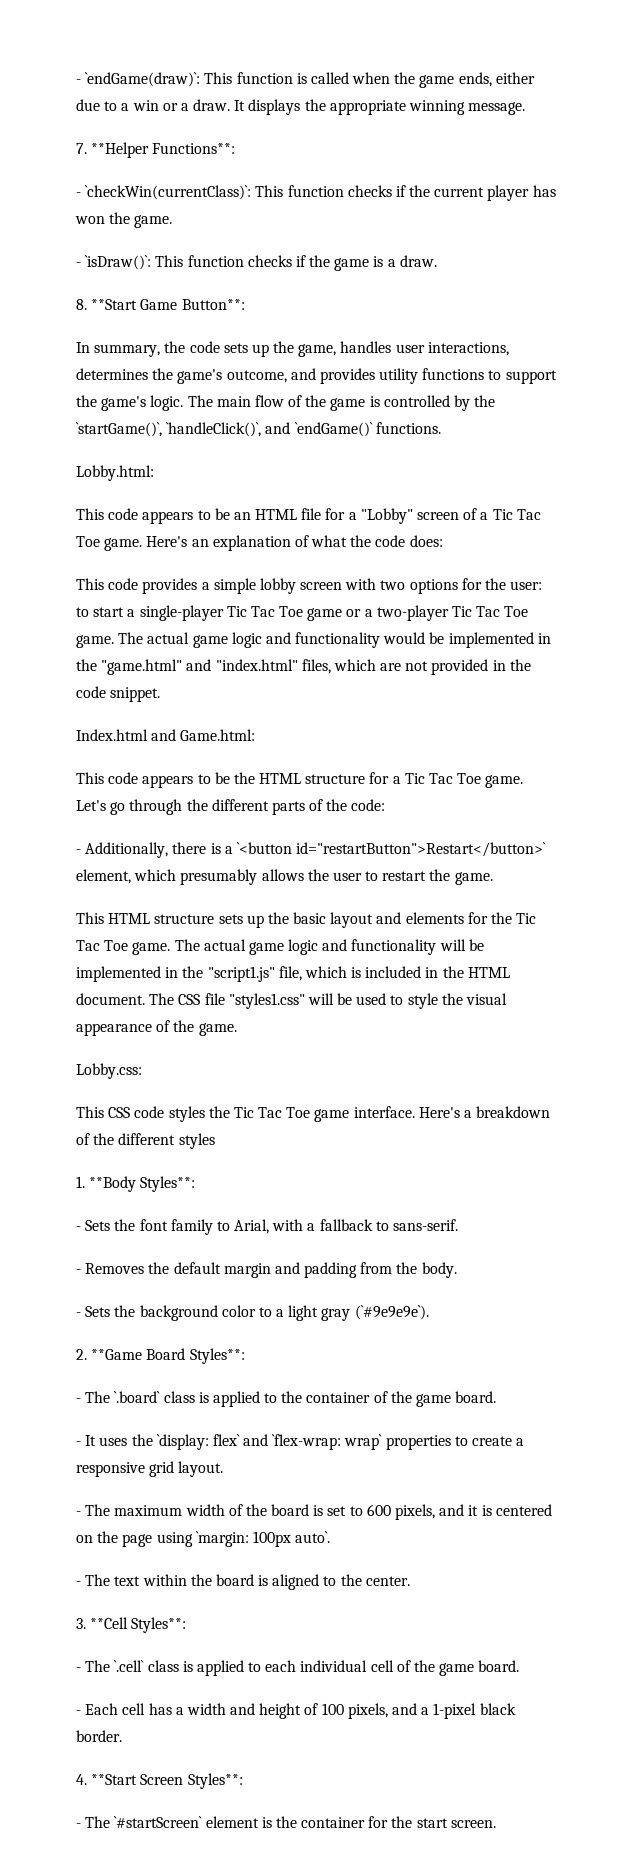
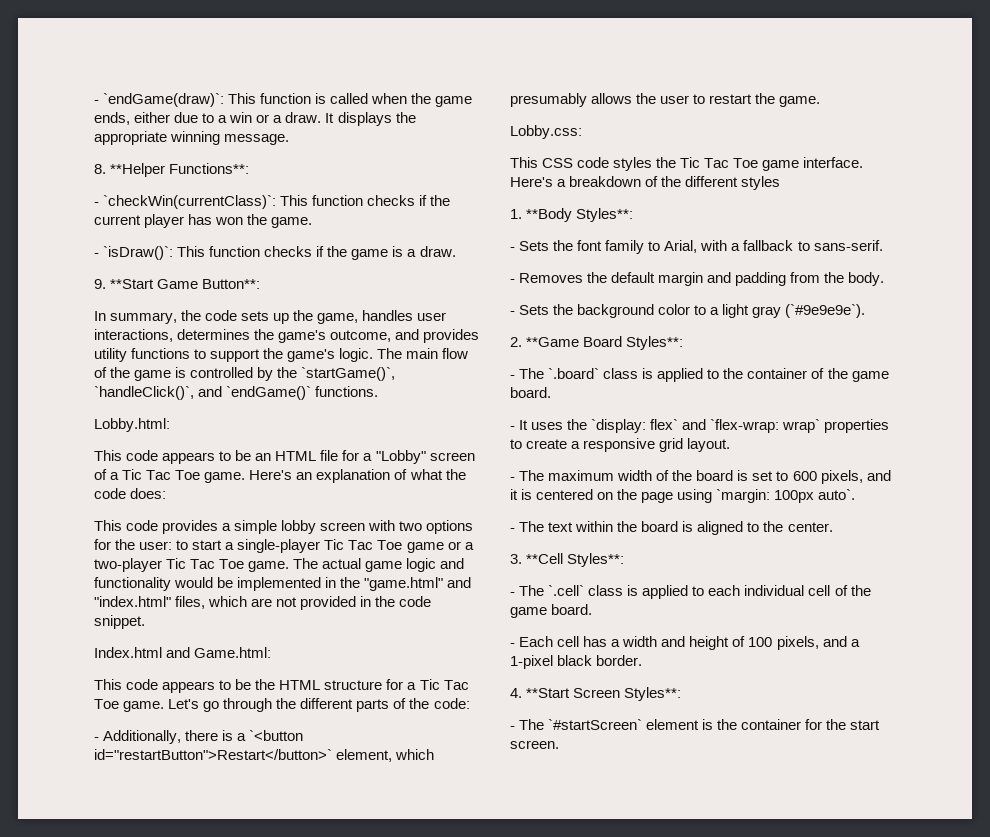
- 7. **Helper Functions**:
+ 8. **Helper Functions**:
- 8. **Start Game Button**:
+ 9. **Start Game Button**:
- This HTML structure sets up the basic layout and elements for the Tic Tac Toe game. The actual game logic and functionality will be implemented in the "script1.js" file, which is included in the HTML document. The CSS file "styles1.css" will be used to style the visual appearance of the game.

